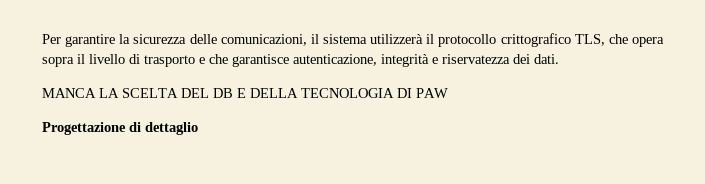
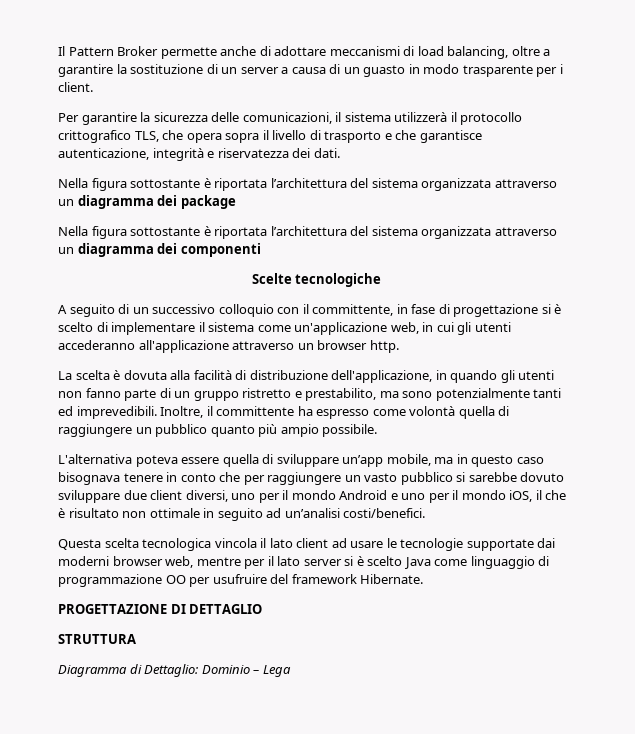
+ Il Pattern Broker permette anche di adottare meccanismi di load balancing, oltre a garantire la sostituzione di un server a causa di un guasto in modo trasparente per i client.
- MANCA LA SCELTA DEL DB E DELLA TECNOLOGIA DI PAW
- Progettazione di dettaglio
+ Nella figura sottostante è riportata l’architettura del sistema organizzata attraverso un diagramma dei package
+ Nella figura sottostante è riportata l’architettura del sistema organizzata attraverso un diagramma dei componenti
+ Scelte tecnologiche
+ A seguito di un successivo colloquio con il committente, in fase di progettazione si è scelto di implementare il sistema come un'applicazione web, in cui gli utenti accederanno all'applicazione attraverso un browser http.
+ La scelta è dovuta alla facilità di distribuzione dell'applicazione, in quando gli utenti non fanno parte di un gruppo ristretto e prestabilito, ma sono potenzialmente tanti ed imprevedibili. Inoltre, il committente ha espresso come volontà quella di raggiungere un pubblico quanto più ampio possibile.
+ L'alternativa poteva essere quella di sviluppare un’app mobile, ma in questo caso bisognava tenere in conto che per raggiungere un vasto pubblico si sarebbe dovuto sviluppare due client diversi, uno per il mondo Android e uno per il mondo iOS, il che è risultato non ottimale in seguito ad un’analisi costi/benefici.
+ Questa scelta tecnologica vincola il lato client ad usare le tecnologie supportate dai moderni browser web, mentre per il lato server si è scelto Java come linguaggio di programmazione OO per usufruire del framework Hibernate.
+ PROGETTAZIONE DI DETTAGLIO
+ STRUTTURA
+ Diagramma di Dettaglio: Dominio – Lega

